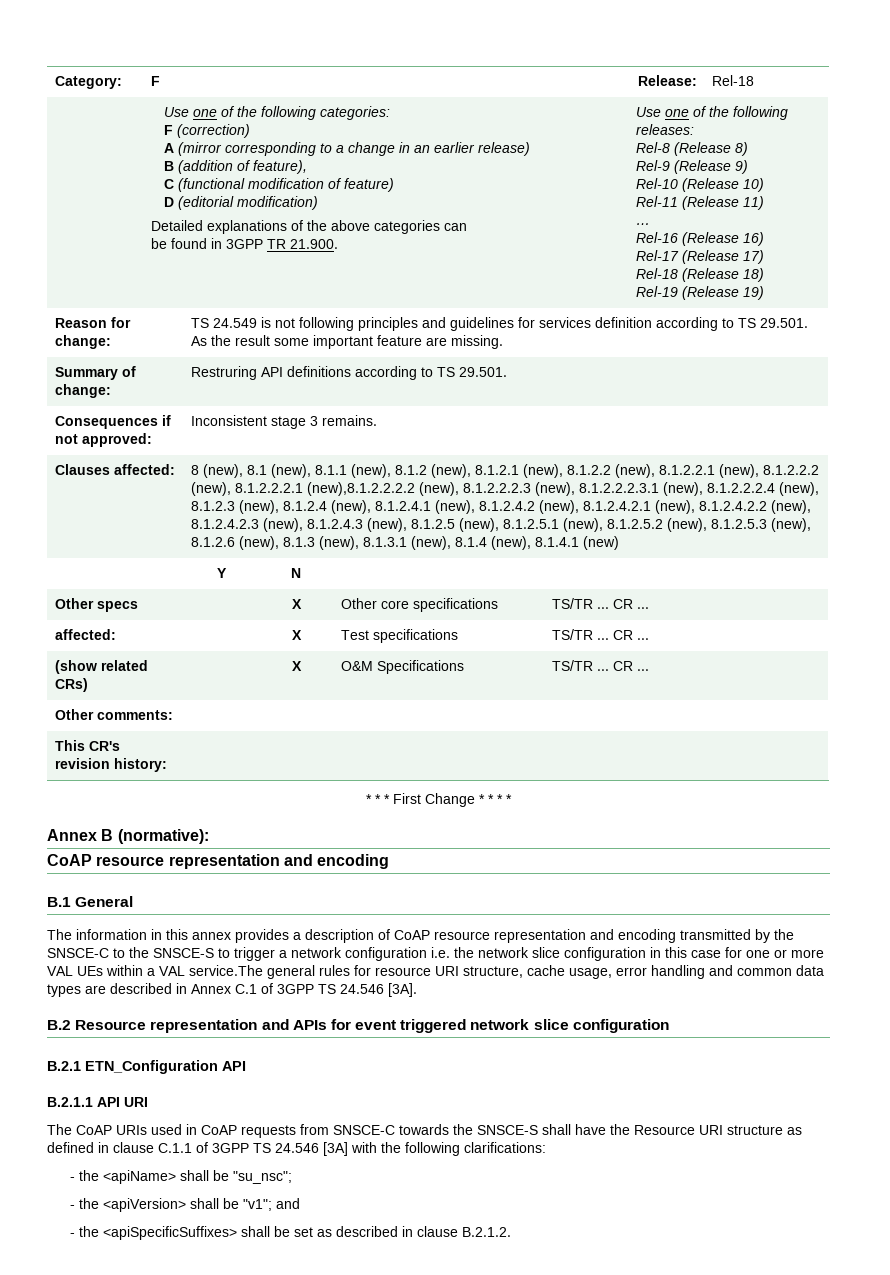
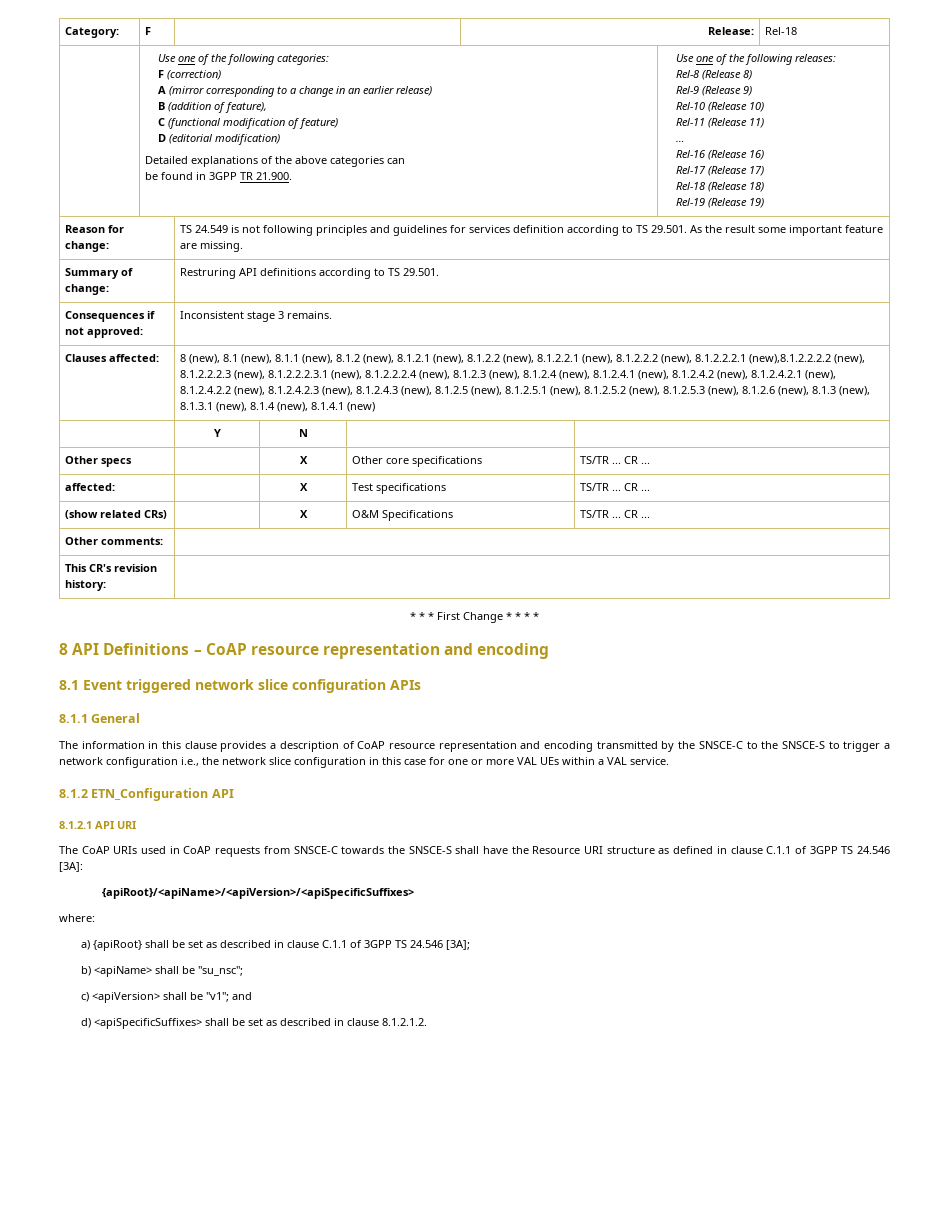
- Annex B (normative):
- CoAP resource representation and encoding
+ 8 API Definitions – CoAP resource representation and encoding
- B.1 General
+ 8.1 Event triggered network slice configuration APIs
+ 8.1.1 General
- The information in this annex provides a description of CoAP resource representation and encoding transmitted by the SNSCE-C to the SNSCE-S to trigger a network configuration i.e. the network slice configuration in this case for one or more VAL UEs within a VAL service.The general rules for resource URI structure, cache usage, error handling and common data types are described in Annex C.1 of 3GPP TS 24.546 [3A].
- B.2 Resource representation and APIs for event triggered network slice configuration
- B.2.1 ETN_Configuration API
+ The information in this clause provides a description of CoAP resource representation and encoding transmitted by the SNSCE-C to the SNSCE-S to trigger a network configuration i.e., the network slice configuration in this case for one or more VAL UEs within a VAL service.
+ 8.1.2 ETN_Configuration API
- B.2.1.1 API URI
+ 8.1.2.1 API URI
- The CoAP URIs used in CoAP requests from SNSCE-C towards the SNSCE-S shall have the Resource URI structure as defined in clause C.1.1 of 3GPP TS 24.546 [3A] with the following clarifications:
- - the <apiName> shall be "su_nsc";
+ The CoAP URIs used in CoAP requests from SNSCE-C towards the SNSCE-S shall have the Resource URI structure as defined in clause C.1.1 of 3GPP TS 24.546 [3A]:
+ {apiRoot}/<apiName>/<apiVersion>/<apiSpecificSuffixes>
+ where:
+ a) {apiRoot} shall be set as described in clause C.1.1 of 3GPP TS 24.546 [3A];
+ b) <apiName> shall be "su_nsc";
- - the <apiVersion> shall be "v1"; and
+ c) <apiVersion> shall be "v1"; and
- - the <apiSpecificSuffixes> shall be set as described in clause B.2.1.2.
+ d) <apiSpecificSuffixes> shall be set as described in clause 8.1.2.1.2.

